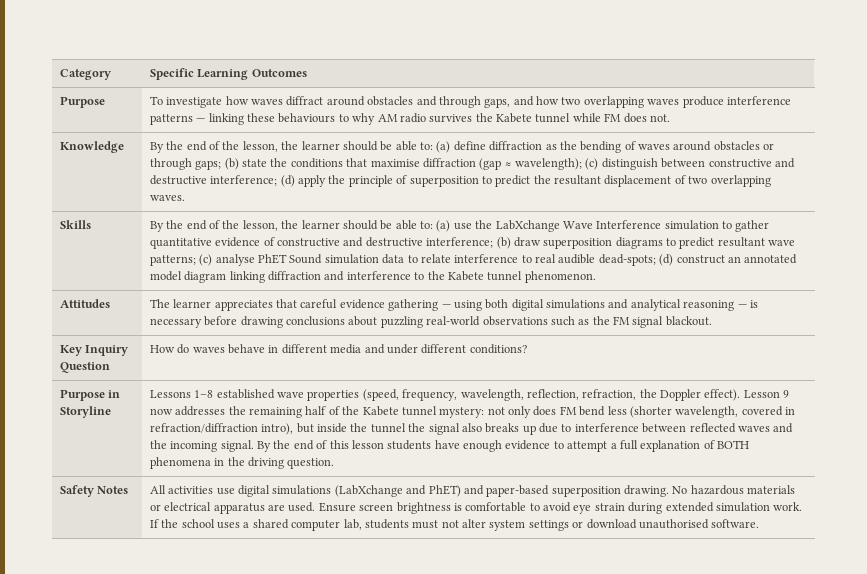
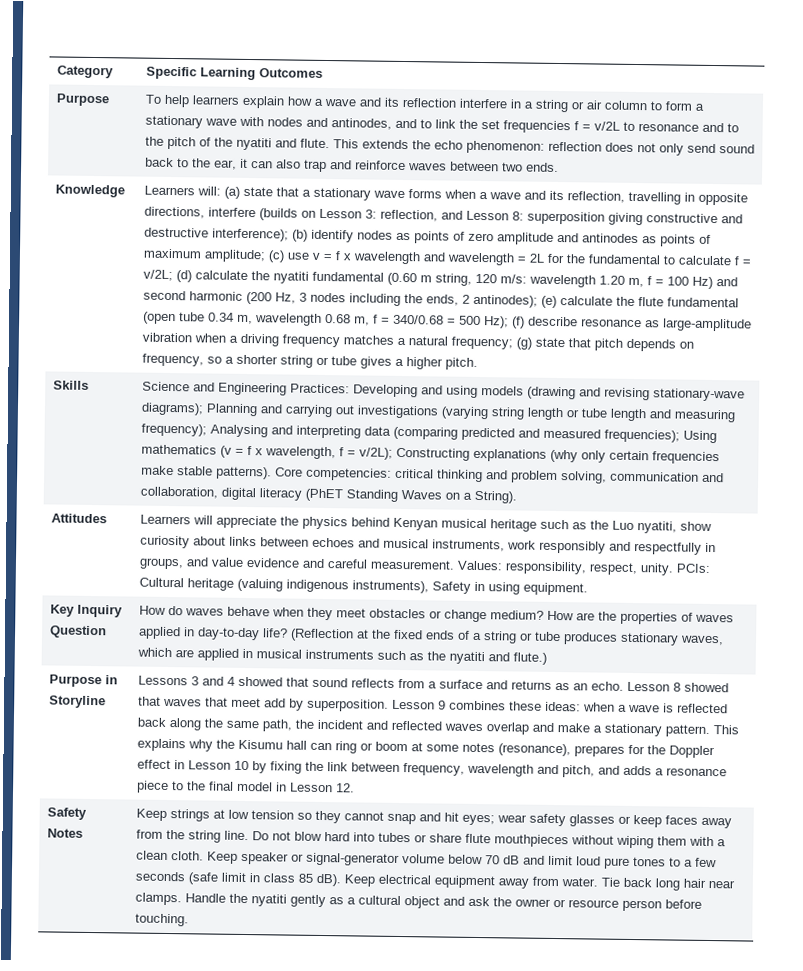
- To investigate how waves diffract around obstacles and through gaps, and how two overlapping waves produce interference patterns — linking these behaviours to why AM radio survives the Kabete tunnel while FM does not.
- Knowledge | By the end of the lesson, the learner should be able to: (a) define diffraction as the bending of waves around obstacles or through gaps; (b) state the conditions that maximise diffraction (gap ≈ wavelength); (c) distinguish between constructive and destructive interference; (d) apply the principle of superposition to predict the resultant displacement of two overlapping waves.
- Skills | By the end of the lesson, the learner should be able to: (a) use the LabXchange Wave Interference simulation to gather quantitative evidence of constructive and destructive interference; (b) draw superposition diagrams to predict resultant wave patterns; (c) analyse PhET Sound simulation data to relate interference to real audible dead-spots; (d) construct an annotated model diagram linking diffraction and interference to the Kabete tunnel phenomenon.
- Attitudes | The learner appreciates that careful evidence gathering — using both digital simulations and analytical reasoning — is necessary before drawing conclusions about puzzling real-world observations such as the FM signal blackout.
+ To help learners explain how a wave and its reflection interfere in a string or air column to form a stationary wave with nodes and antinodes, and to link the set frequencies f = v/2L to resonance and to the pitch of the nyatiti and flute. This extends the echo phenomenon: reflection does not only send sound back to the ear, it can also trap and reinforce waves between two ends.
+ Knowledge | Learners will: (a) state that a stationary wave forms when a wave and its reflection, travelling in opposite directions, interfere (builds on Lesson 3: reflection, and Lesson 8: superposition giving constructive and destructive interference); (b) identify nodes as points of zero amplitude and antinodes as points of maximum amplitude; (c) use v = f x wavelength and wavelength = 2L for the fundamental to calculate f = v/2L; (d) calculate the nyatiti fundamental (0.60 m string, 120 m/s: wavelength 1.20 m, f = 100 Hz) and second harmonic (200 Hz, 3 nodes including the ends, 2 antinodes); (e) calculate the flute fundamental (open tube 0.34 m, wavelength 0.68 m, f = 340/0.68 = 500 Hz); (f) describe resonance as large-amplitude vibration when a driving frequency matches a natural frequency; (g) state that pitch depends on frequency, so a shorter string or tube gives a higher pitch.
+ Skills | Science and Engineering Practices: Developing and using models (drawing and revising stationary-wave diagrams); Planning and carrying out investigations (varying string length or tube length and measuring frequency); Analysing and interpreting data (comparing predicted and measured frequencies); Using mathematics (v = f x wavelength, f = v/2L); Constructing explanations (why only certain frequencies make stable patterns). Core competencies: critical thinking and problem solving, communication and collaboration, digital literacy (PhET Standing Waves on a String).
+ Attitudes | Learners will appreciate the physics behind Kenyan musical heritage such as the Luo nyatiti, show curiosity about links between echoes and musical instruments, work responsibly and respectfully in groups, and value evidence and careful measurement. Values: responsibility, respect, unity. PCIs: Cultural heritage (valuing indigenous instruments), Safety in using equipment.
- How do waves behave in different media and under different conditions?
- Purpose in Storyline | Lessons 1–8 established wave properties (speed, frequency, wavelength, reflection, refraction, the Doppler effect). Lesson 9 now addresses the remaining half of the Kabete tunnel mystery: not only does FM bend less (shorter wavelength, covered in refraction/diffraction intro), but inside the tunnel the signal also breaks up due to interference between reflected waves and the incoming signal. By the end of this lesson students have enough evidence to attempt a full explanation of BOTH phenomena in the driving question.
- Safety Notes | All activities use digital simulations (LabXchange and PhET) and paper-based superposition drawing. No hazardous materials or electrical apparatus are used. Ensure screen brightness is comfortable to avoid eye strain during extended simulation work. If the school uses a shared computer lab, students must not alter system settings or download unauthorised software.
+ How do waves behave when they meet obstacles or change medium? How are the properties of waves applied in day-to-day life? (Reflection at the fixed ends of a string or tube produces stationary waves, which are applied in musical instruments such as the nyatiti and flute.)
+ Purpose in Storyline | Lessons 3 and 4 showed that sound reflects from a surface and returns as an echo. Lesson 8 showed that waves that meet add by superposition. Lesson 9 combines these ideas: when a wave is reflected back along the same path, the incident and reflected waves overlap and make a stationary pattern. This explains why the Kisumu hall can ring or boom at some notes (resonance), prepares for the Doppler effect in Lesson 10 by fixing the link between frequency, wavelength and pitch, and adds a resonance piece to the final model in Lesson 12.
+ Safety Notes | Keep strings at low tension so they cannot snap and hit eyes; wear safety glasses or keep faces away from the string line. Do not blow hard into tubes or share flute mouthpieces without wiping them with a clean cloth. Keep speaker or signal-generator volume below 70 dB and limit loud pure tones to a few seconds (safe limit in class 85 dB). Keep electrical equipment away from water. Tie back long hair near clamps. Handle the nyatiti gently as a cultural object and ask the owner or resource person before touching.

